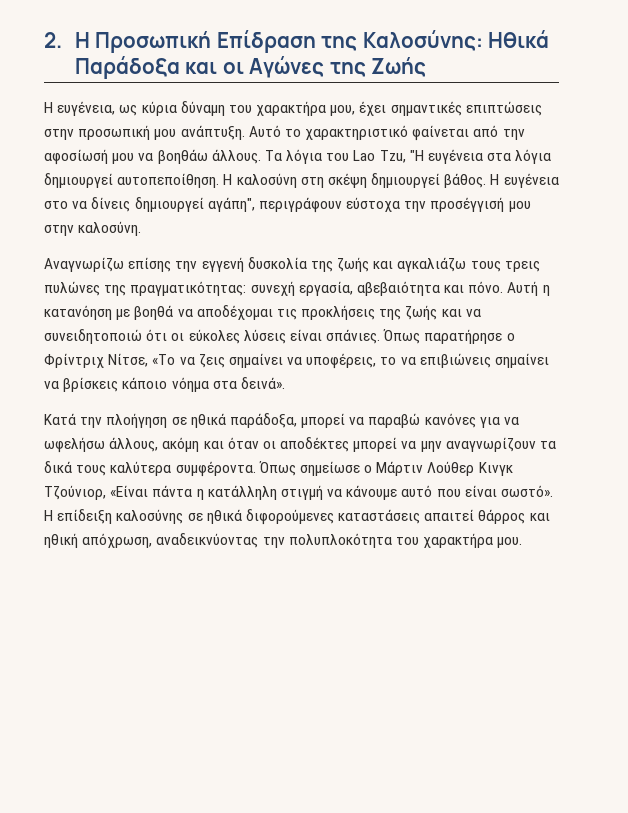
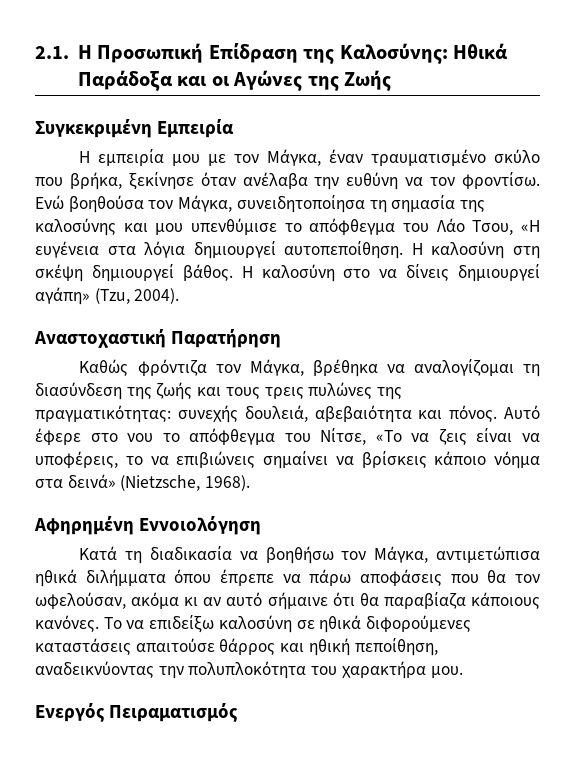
- 2. Η Προσωπική Επίδραση της Καλοσύνης: Ηθικά Παράδοξα και οι Αγώνες της Ζωής
+ 2.1. Η Προσωπική Επίδραση της Καλοσύνης: Ηθικά Παράδοξα και οι Αγώνες της Ζωής
- Η ευγένεια, ως κύρια δύναμη του χαρακτήρα μου, έχει σημαντικές επιπτώσεις στην προσωπική μου ανάπτυξη. Αυτό το χαρακτηριστικό φαίνεται από την αφοσίωσή μου να βοηθάω άλλους. Τα λόγια του Lao Tzu, "Η ευγένεια στα λόγια δημιουργεί αυτοπεποίθηση.
+ Συγκεκριμένη Εμπειρία
+ Η εμπειρία μου με τον Μάγκα, έναν τραυματισμένο σκύλο που βρήκα, ξεκίνησε όταν ανέλαβα την ευθύνη να τον φροντίσω. Ενώ βοηθούσα τον Μάγκα, συνειδητοποίησα τη σημασία της καλοσύνης και μου υπενθύμισε το απόφθεγμα του Λάο Τσου, «Η ευγένεια στα λόγια δημιουργεί αυτοπεποίθηση.
- Η ευγένεια στο να δίνεις δημιουργεί αγάπη", περιγράφουν εύστοχα την προσέγγισή μου στην καλοσύνη.
- Αναγνωρίζω επίσης την εγγενή δυσκολία της ζωής και αγκαλιάζω τους τρεις πυλώνες της πραγματικότητας: συνεχή εργασία, αβεβαιότητα και πόνο. Αυτή η κατανόηση με βοηθά να αποδέχομαι τις προκλήσεις της ζωής και να συνειδητοποιώ ότι οι εύκολες λύσεις είναι σπάνιες. Όπως παρατήρησε ο Φρίντριχ Νίτσε, «Το να ζεις σημαίνει να υποφέρεις, το να επιβιώνεις σημαίνει να βρίσκεις κάποιο νόημα στα δεινά».
- Κατά την πλοήγηση σε ηθικά παράδοξα, μπορεί να παραβώ κανόνες για να ωφελήσω άλλους, ακόμη και όταν οι αποδέκτες μπορεί να μην αναγνωρίζουν τα δικά τους καλύτερα συμφέροντα. Όπως σημείωσε ο Μάρτιν Λούθερ Κινγκ Τζούνιορ, «Είναι πάντα η κατάλληλη στιγμή να κάνουμε αυτό που είναι σωστό». Η επίδειξη καλοσύνης σε ηθικά διφορούμενες καταστάσεις απαιτεί θάρρος και ηθική απόχρωση, αναδεικνύοντας την πολυπλοκότητα του χαρακτήρα μου.
+ Η καλοσύνη στο να δίνεις δημιουργεί αγάπη» (Tzu, 2004).
+ Αναστοχαστική Παρατήρηση
+ Καθώς φρόντιζα τον Μάγκα, βρέθηκα να αναλογίζομαι τη διασύνδεση της ζωής και τους τρεις πυλώνες της πραγματικότητας: συνεχής δουλειά, αβεβαιότητα και πόνος. Αυτό έφερε στο νου το απόφθεγμα του Νίτσε, «Το να ζεις είναι να υποφέρεις, το να επιβιώνεις σημαίνει να βρίσκεις κάποιο νόημα στα δεινά» (Nietzsche, 1968).
+ Αφηρημένη Εννοιολόγηση
+ Κατά τη διαδικασία να βοηθήσω τον Μάγκα, αντιμετώπισα ηθικά διλήμματα όπου έπρεπε να πάρω αποφάσεις που θα τον ωφελούσαν, ακόμα κι αν αυτό σήμαινε ότι θα παραβίαζα κάποιους κανόνες. Το να επιδείξω καλοσύνη σε ηθικά διφορούμενες καταστάσεις απαιτούσε θάρρος και ηθική πεποίθηση, αναδεικνύοντας την πολυπλοκότητα του χαρακτήρα μου.
+ Ενεργός Πειραματισμός

